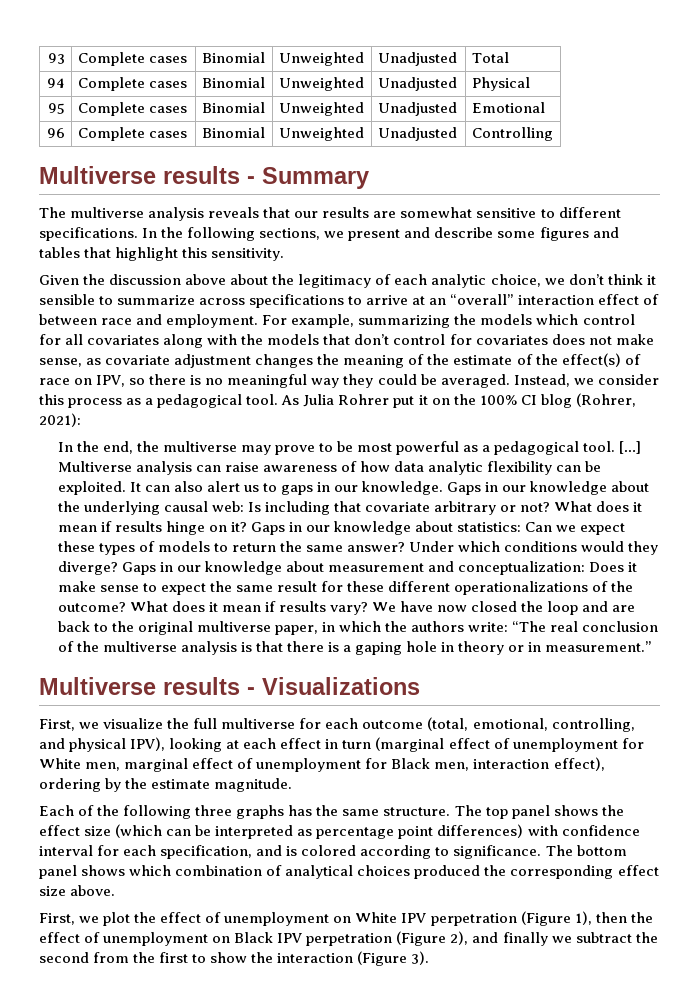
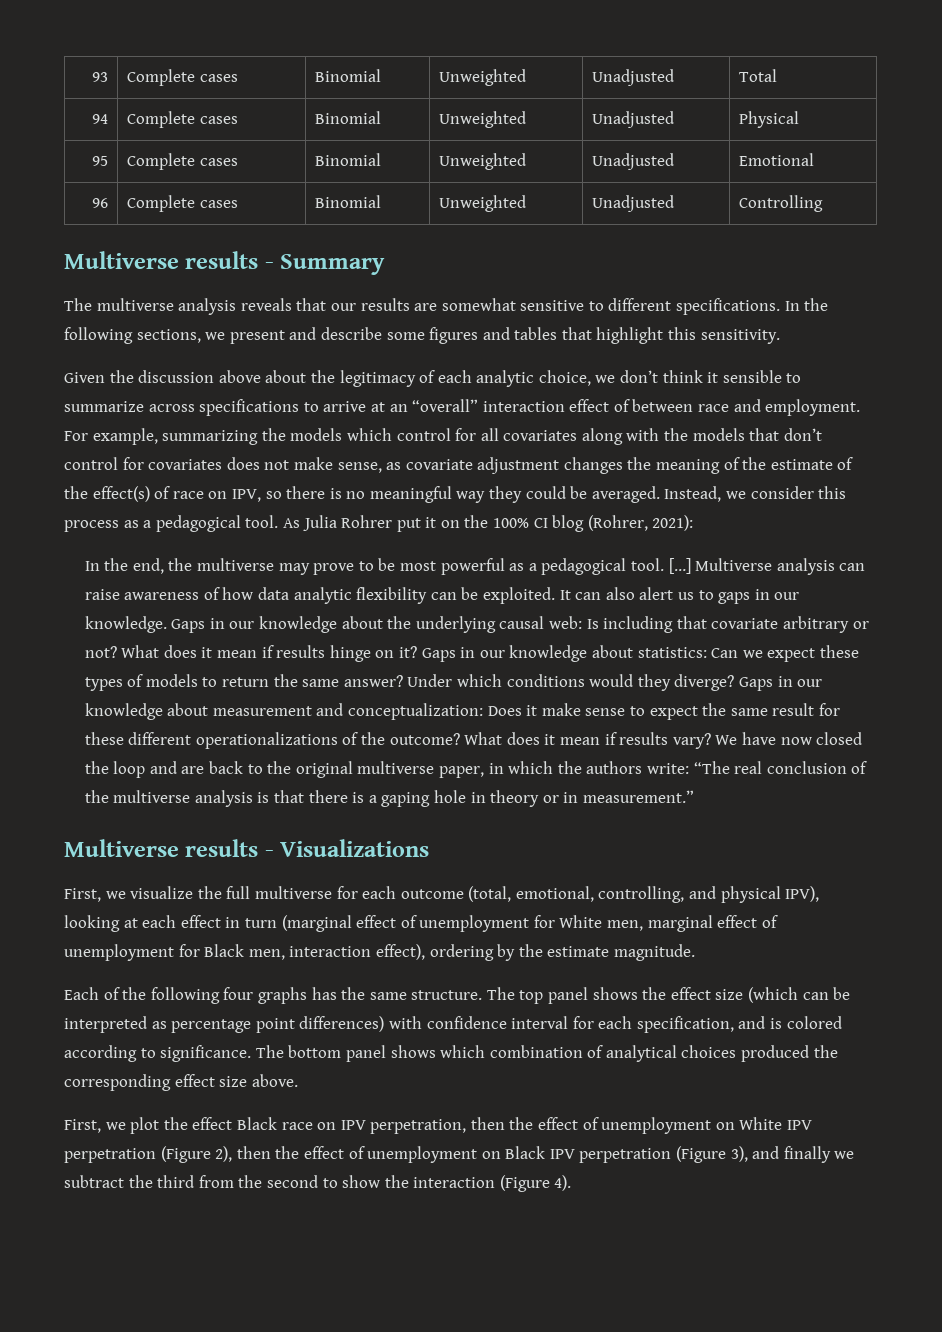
- Each of the following three graphs has the same structure.
+ Each of the following four graphs has the same structure.
- First, we plot the effect of unemployment on White IPV perpetration (Figure 1), then the effect of unemployment on Black IPV perpetration (Figure 2), and finally we subtract the second from the first to show the interaction (Figure 3).
+ First, we plot the effect Black race on IPV perpetration, then the effect of unemployment on White IPV perpetration (Figure 2), then the effect of unemployment on Black IPV perpetration (Figure 3), and finally we subtract the third from the second to show the interaction (Figure 4).

